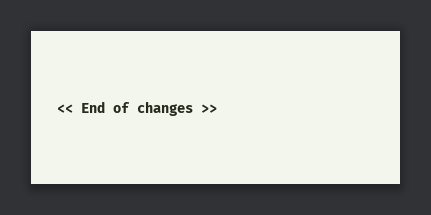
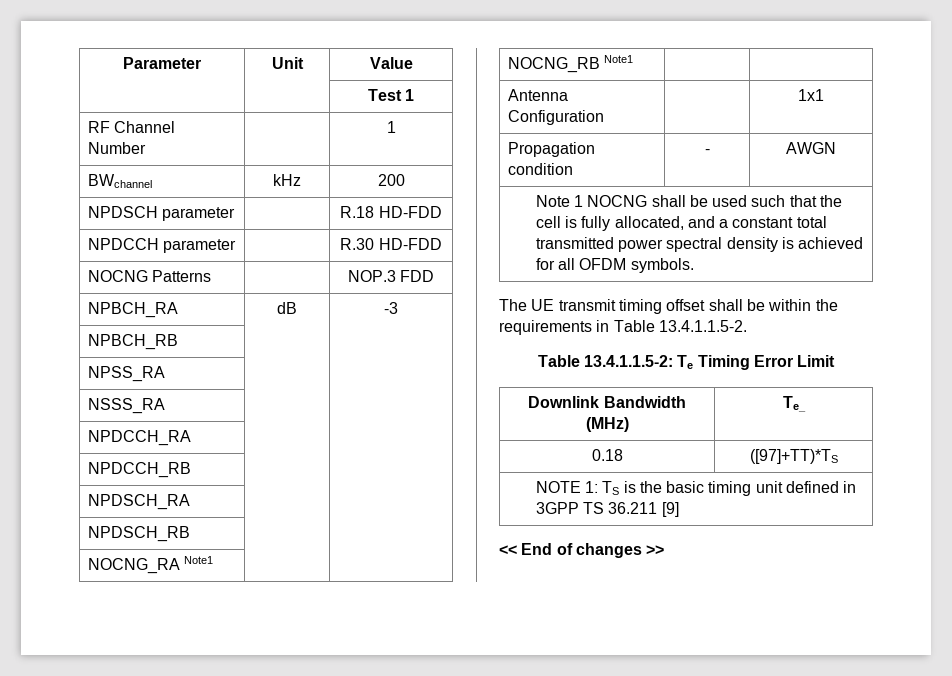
+ Parameter | Unit | Value
+ | | Test 1
+ RF Channel Number | | 1
+ BWchannel | kHz | 200
+ NPDSCH parameter | | R.18 HD-FDD
+ NPDCCH parameter | | R.30 HD-FDD
+ NOCNG Patterns | | NOP.3 FDD
+ NPBCH_RA | dB | -3
+ NPBCH_RB | |
+ NPSS_RA | |
+ NSSS_RA | |
+ NPDCCH_RA | |
+ NPDCCH_RB | |
+ NPDSCH_RA | |
+ NPDSCH_RB | |
+ NOCNG_RA Note1 | |
+ NOCNG_RB Note1 | |
+ Antenna Configuration | | 1x1
+ Propagation condition | - | AWGN
+ Note 1 NOCNG shall be used such that the cell is fully allocated, and a constant total transmitted power spectral density is achieved for all OFDM symbols.
+ The UE transmit timing offset shall be within the requirements in Table 13.4.1.1.5-2.
+ Table 13.4.1.1.5-2: Te Timing Error Limit
+ Downlink Bandwidth (MHz) | Te_
+ 0.18 | ([97]+TT)*TS
+ NOTE 1: TS is the basic timing unit defined in 3GPP TS 36.211 [9]

